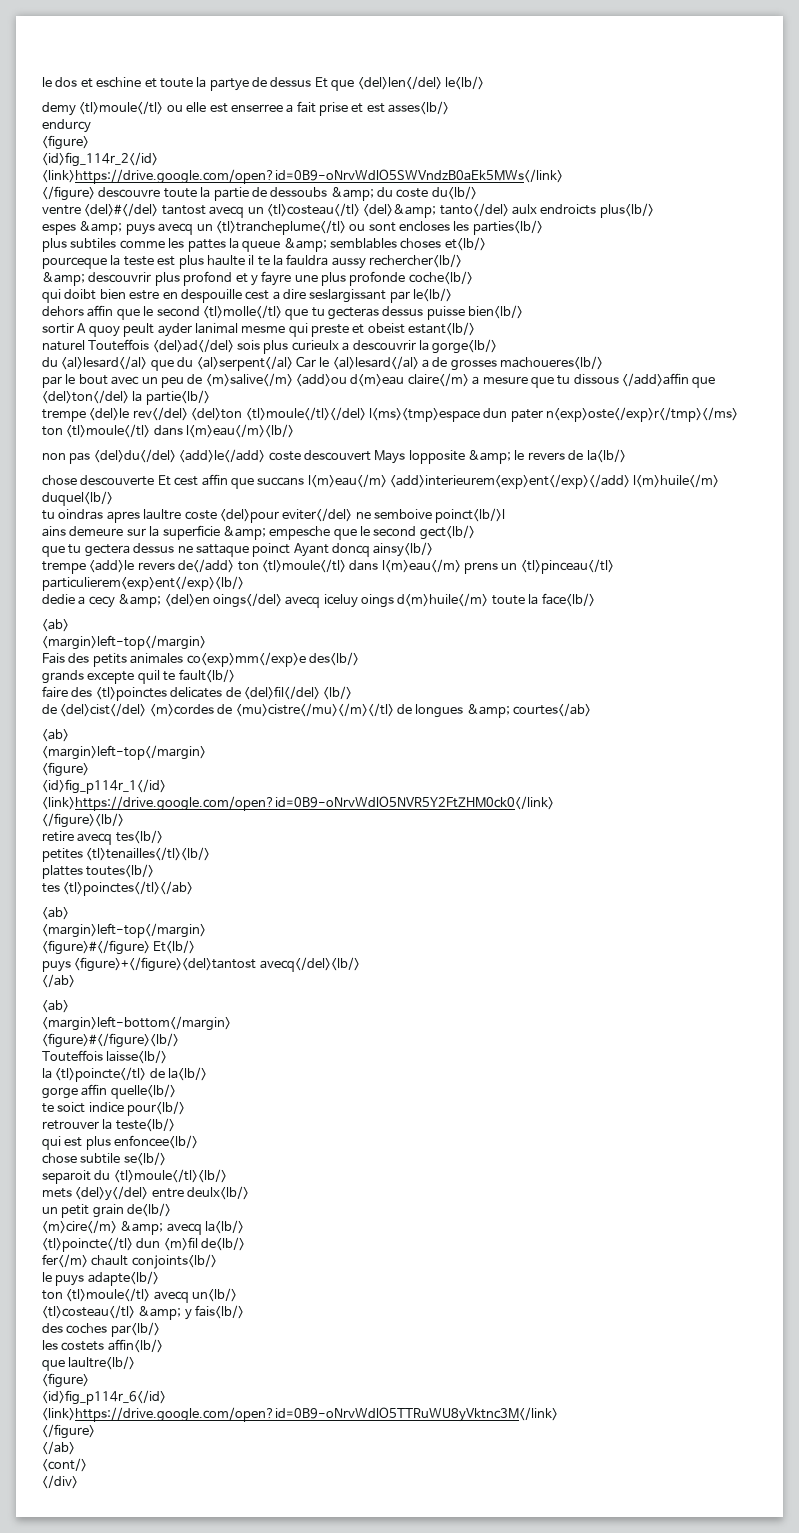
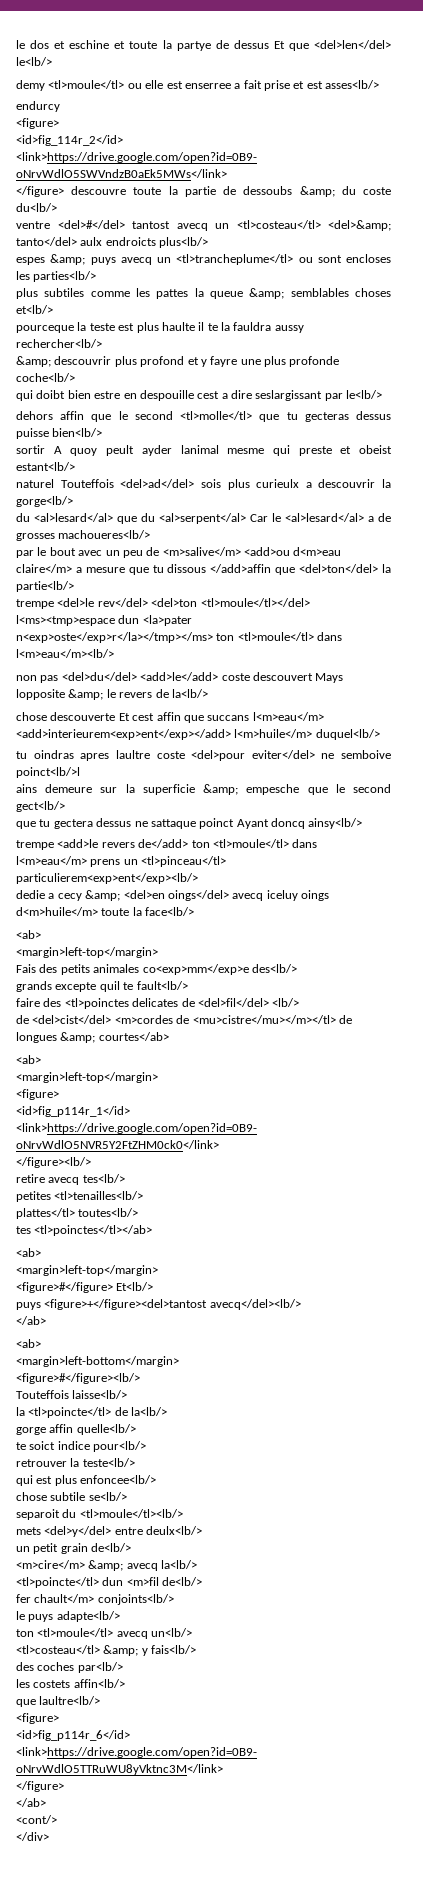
- trempe <del>le rev</del> <del>ton <tl>moule</tl></del> l<ms><tmp>espace dun pater n<exp>oste</exp>r</tmp></ms> ton <tl>moule</tl> dans l<m>eau</m><lb/>
+ trempe <del>le rev</del> <del>ton <tl>moule</tl></del> l<ms><tmp>espace dun <la>pater n<exp>oste</exp>r</la></tmp></ms> ton <tl>moule</tl> dans l<m>eau</m><lb/>
- petites <tl>tenailles</tl><lb/>
- plattes toutes<lb/>
+ petites <tl>tenailles<lb/>
+ plattes</tl> toutes<lb/>
- fer</m> chault conjoints<lb/>
+ fer chault</m> conjoints<lb/>

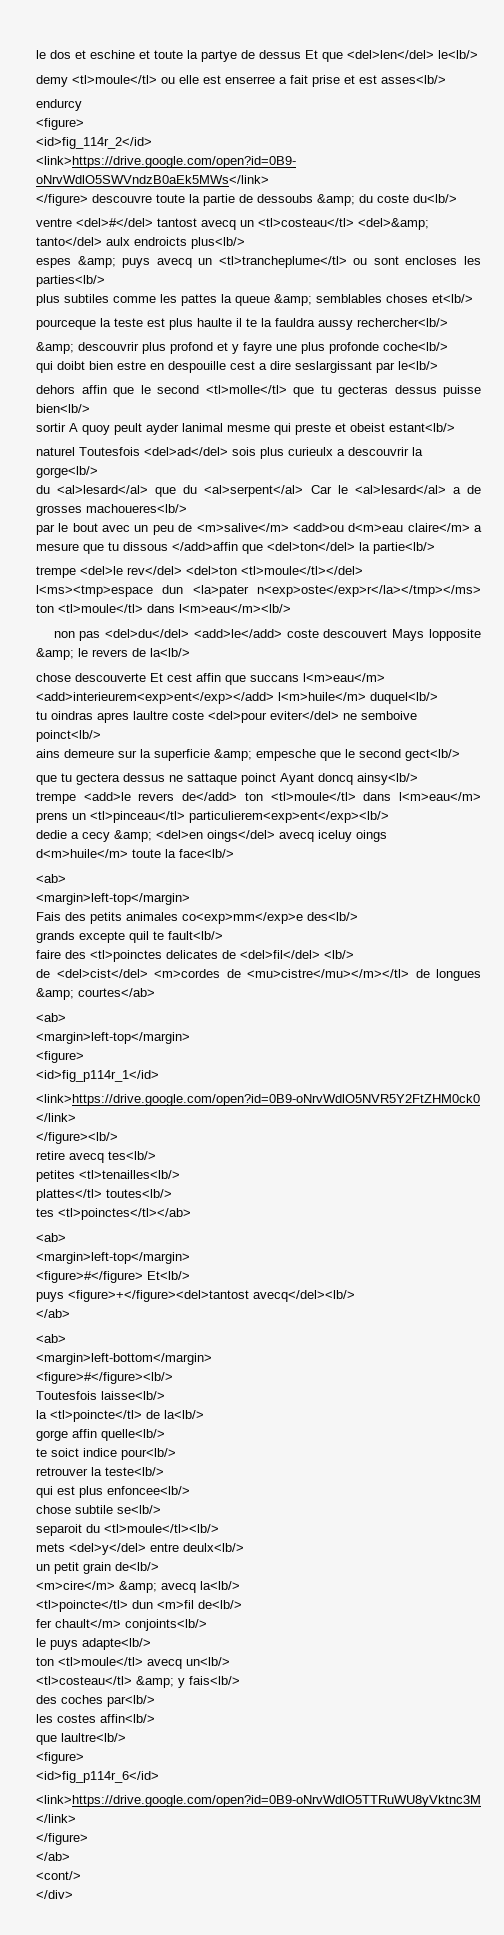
- naturel Touteffois <del>ad</del> sois plus curieulx a descouvrir la gorge<lb/>
+ naturel Toutesfois <del>ad</del> sois plus curieulx a descouvrir la gorge<lb/>
- tu oindras apres laultre coste <del>pour eviter</del> ne semboive poinct<lb/>l
+ tu oindras apres laultre coste <del>pour eviter</del> ne semboive poinct<lb/>
- Touteffois laisse<lb/>
+ Toutesfois laisse<lb/>
- les costets affin<lb/>
+ les costes affin<lb/>

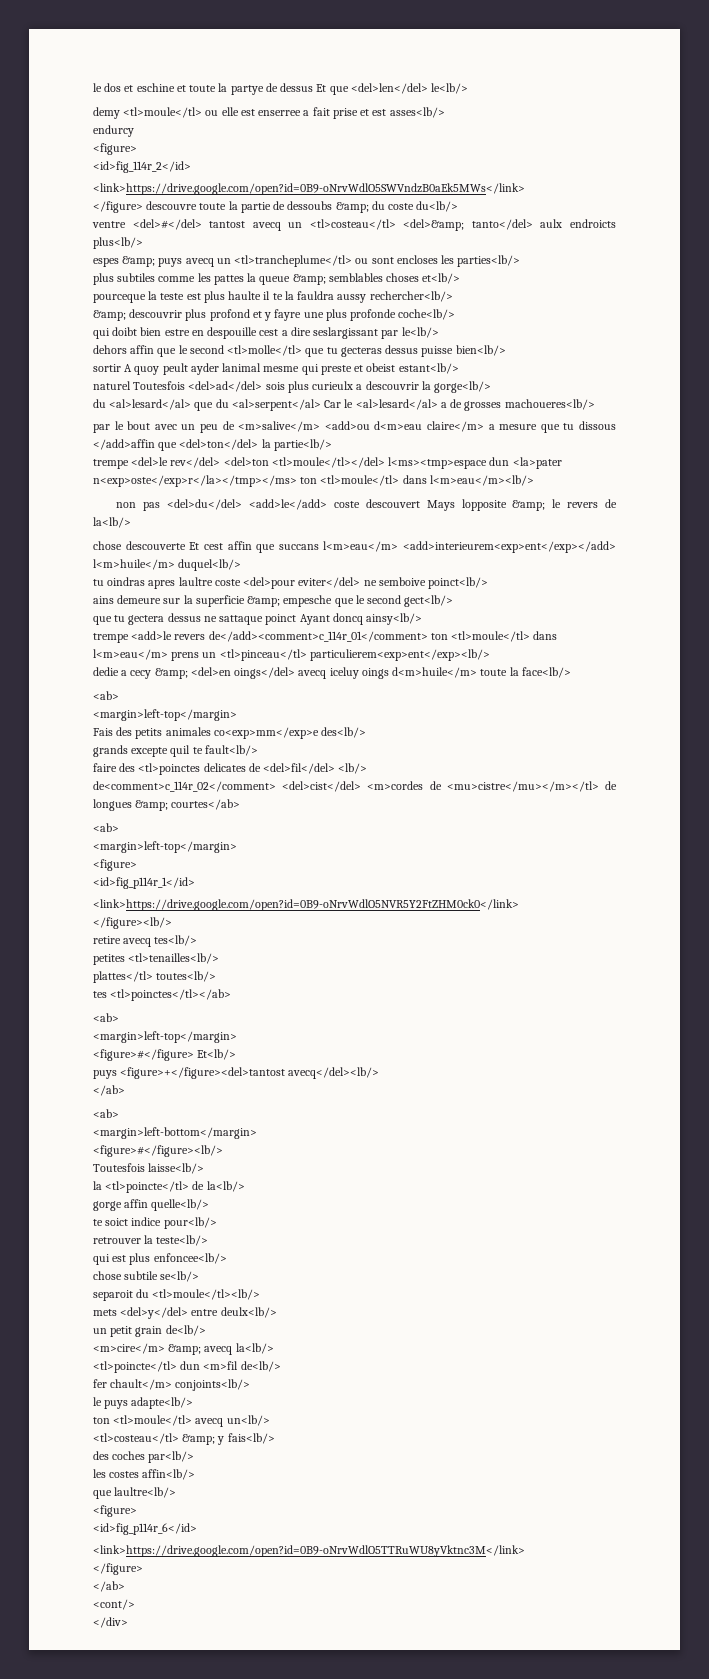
- trempe <add>le revers de</add> ton <tl>moule</tl> dans l<m>eau</m> prens un <tl>pinceau</tl> particulierem<exp>ent</exp><lb/>
+ trempe <add>le revers de</add><comment>c_114r_01</comment> ton <tl>moule</tl> dans l<m>eau</m> prens un <tl>pinceau</tl> particulierem<exp>ent</exp><lb/>
- de <del>cist</del> <m>cordes de <mu>cistre</mu></m></tl> de longues &amp; courtes</ab>
+ de<comment>c_114r_02</comment> <del>cist</del> <m>cordes de <mu>cistre</mu></m></tl> de longues &amp; courtes</ab>

